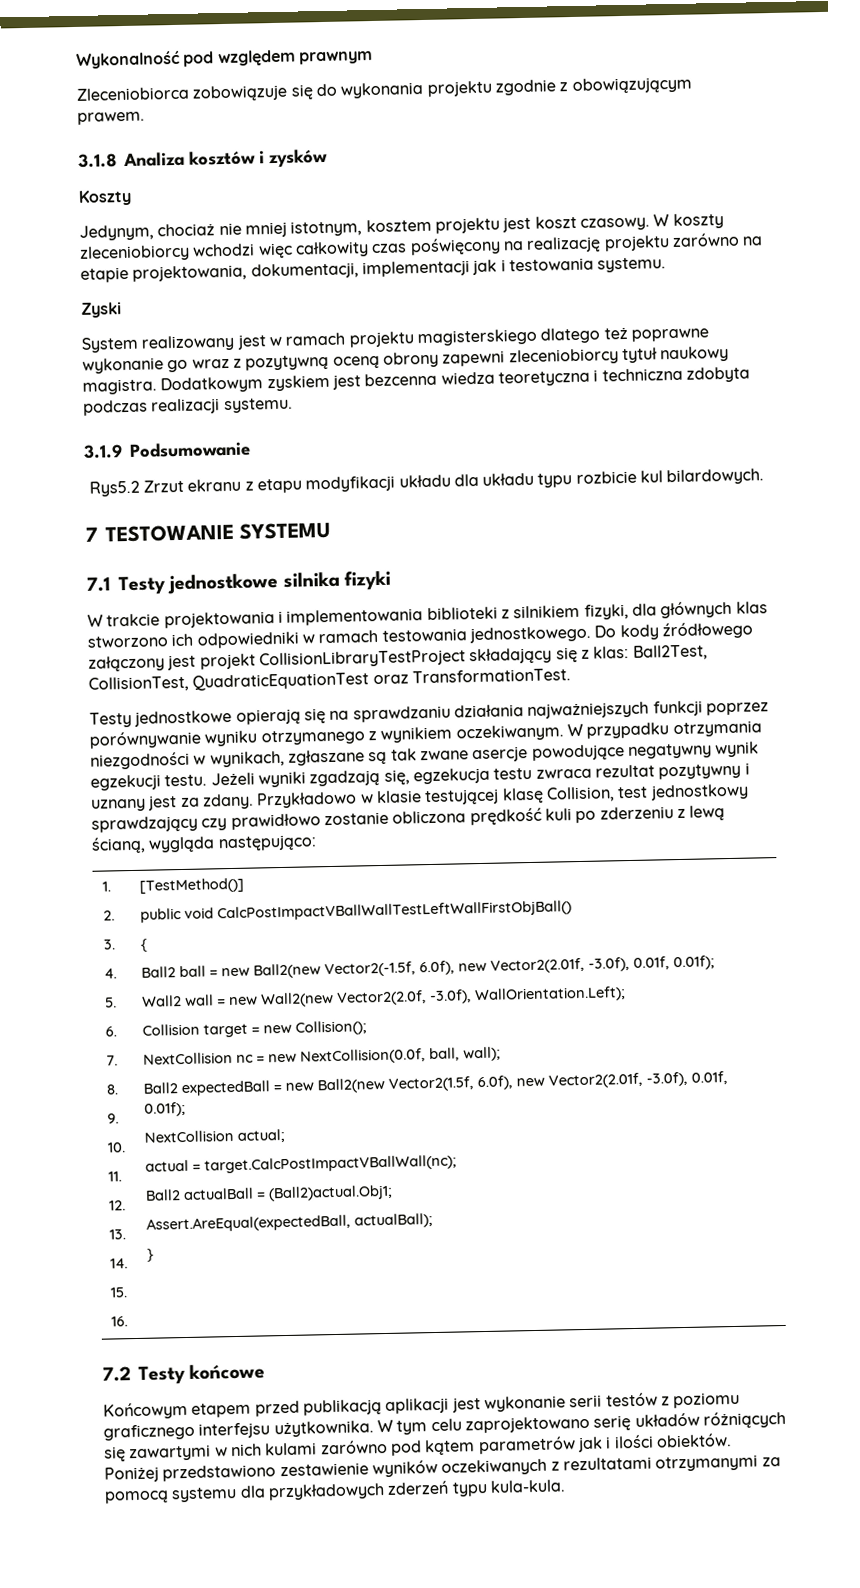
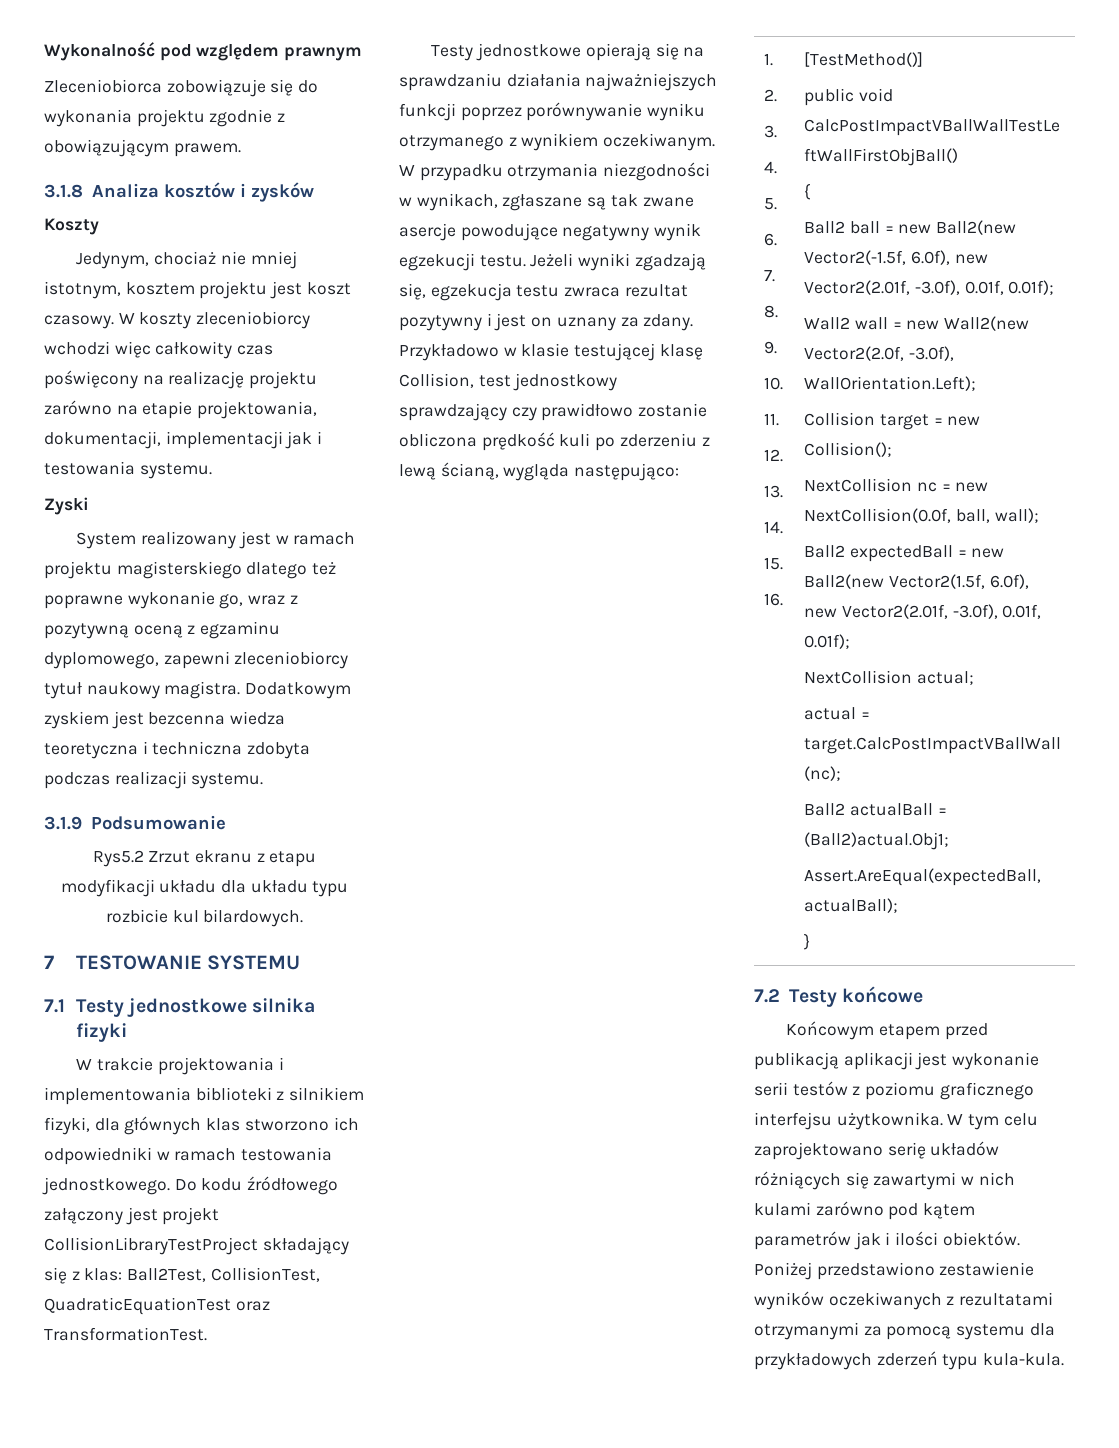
- System realizowany jest w ramach projektu magisterskiego dlatego też poprawne wykonanie go wraz z pozytywną oceną obrony zapewni zleceniobiorcy tytuł naukowy magistra.
+ System realizowany jest w ramach projektu magisterskiego dlatego też poprawne wykonanie go, wraz z pozytywną oceną z egzaminu dyplomowego, zapewni zleceniobiorcy tytuł naukowy magistra.
- Do kody źródłowego załączony jest projekt CollisionLibraryTestProject składający się z klas: Ball2Test, CollisionTest, QuadraticEquationTest oraz TransformationTest.
+ Do kodu źródłowego załączony jest projekt CollisionLibraryTestProject składający się z klas: Ball2Test, CollisionTest, QuadraticEquationTest oraz TransformationTest.
- Jeżeli wyniki zgadzają się, egzekucja testu zwraca rezultat pozytywny i uznany jest za zdany.
+ Jeżeli wyniki zgadzają się, egzekucja testu zwraca rezultat pozytywny i jest on uznany za zdany.

